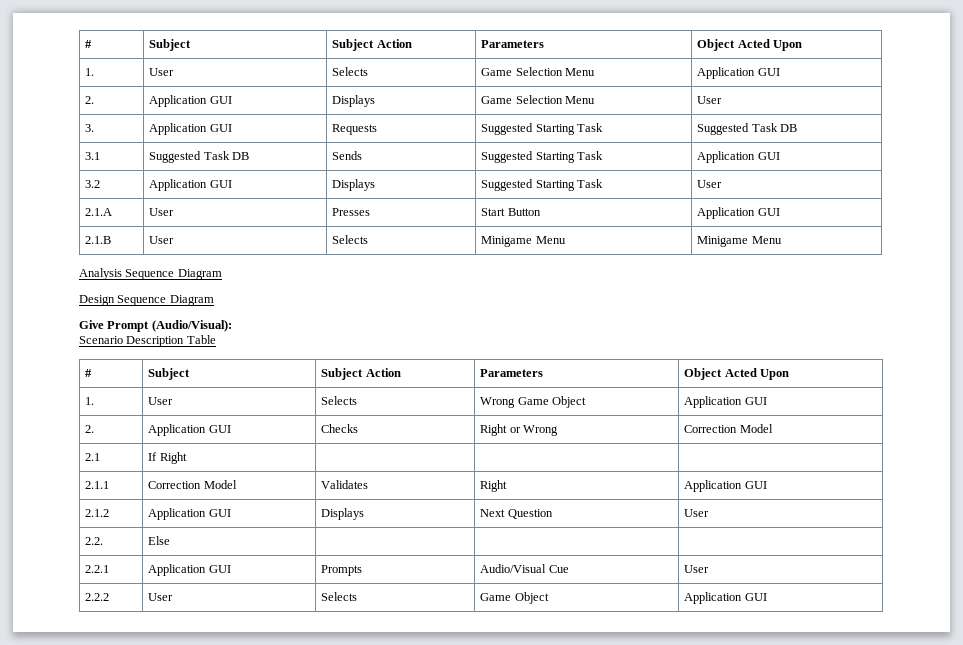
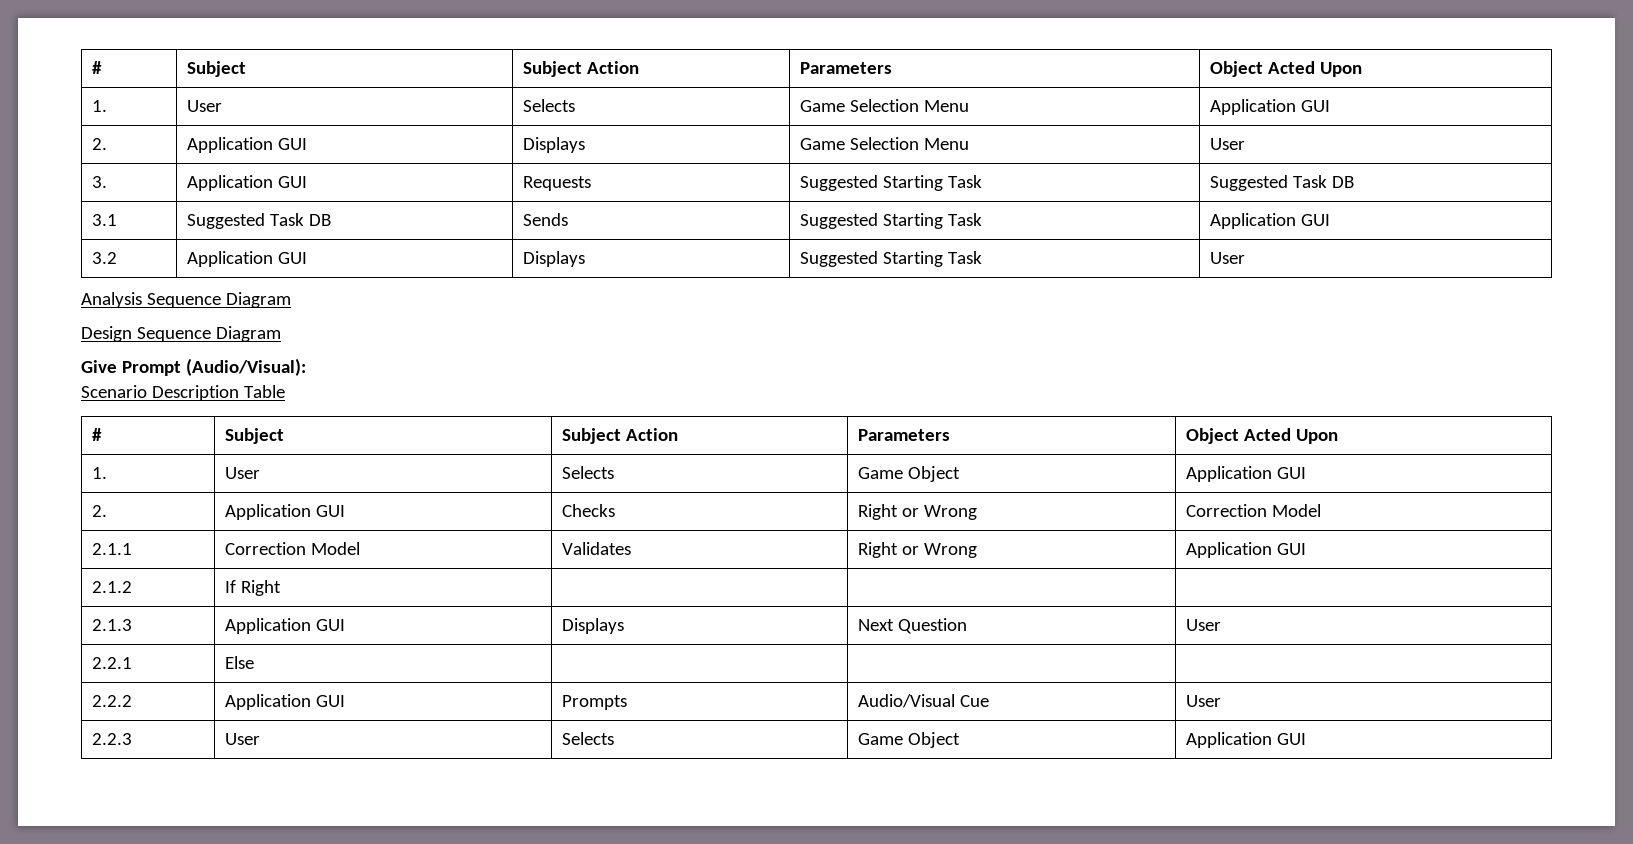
- 2.1.A | User | Presses | Start Button | Application GUI
- 2.1.B | User | Selects | Minigame Menu | Minigame Menu
- 1. | User | Selects | Wrong Game Object | Application GUI
+ 1. | User | Selects | Game Object | Application GUI
- 2.1 | If Right | | |
- 2.1.1 | Correction Model | Validates | Right | Application GUI
+ 2.1.1 | Correction Model | Validates | Right or Wrong | Application GUI
- 2.1.2 | Application GUI | Displays | Next Question | User
+ 2.1.2 | If Right | | |
+ 2.1.3 | Application GUI | Displays | Next Question | User
- 2.2. | Else | | |
+ 2.2.1 | Else | | |
- 2.2.1 | Application GUI | Prompts | Audio/Visual Cue | User
+ 2.2.2 | Application GUI | Prompts | Audio/Visual Cue | User
- 2.2.2 | User | Selects | Game Object | Application GUI
+ 2.2.3 | User | Selects | Game Object | Application GUI

